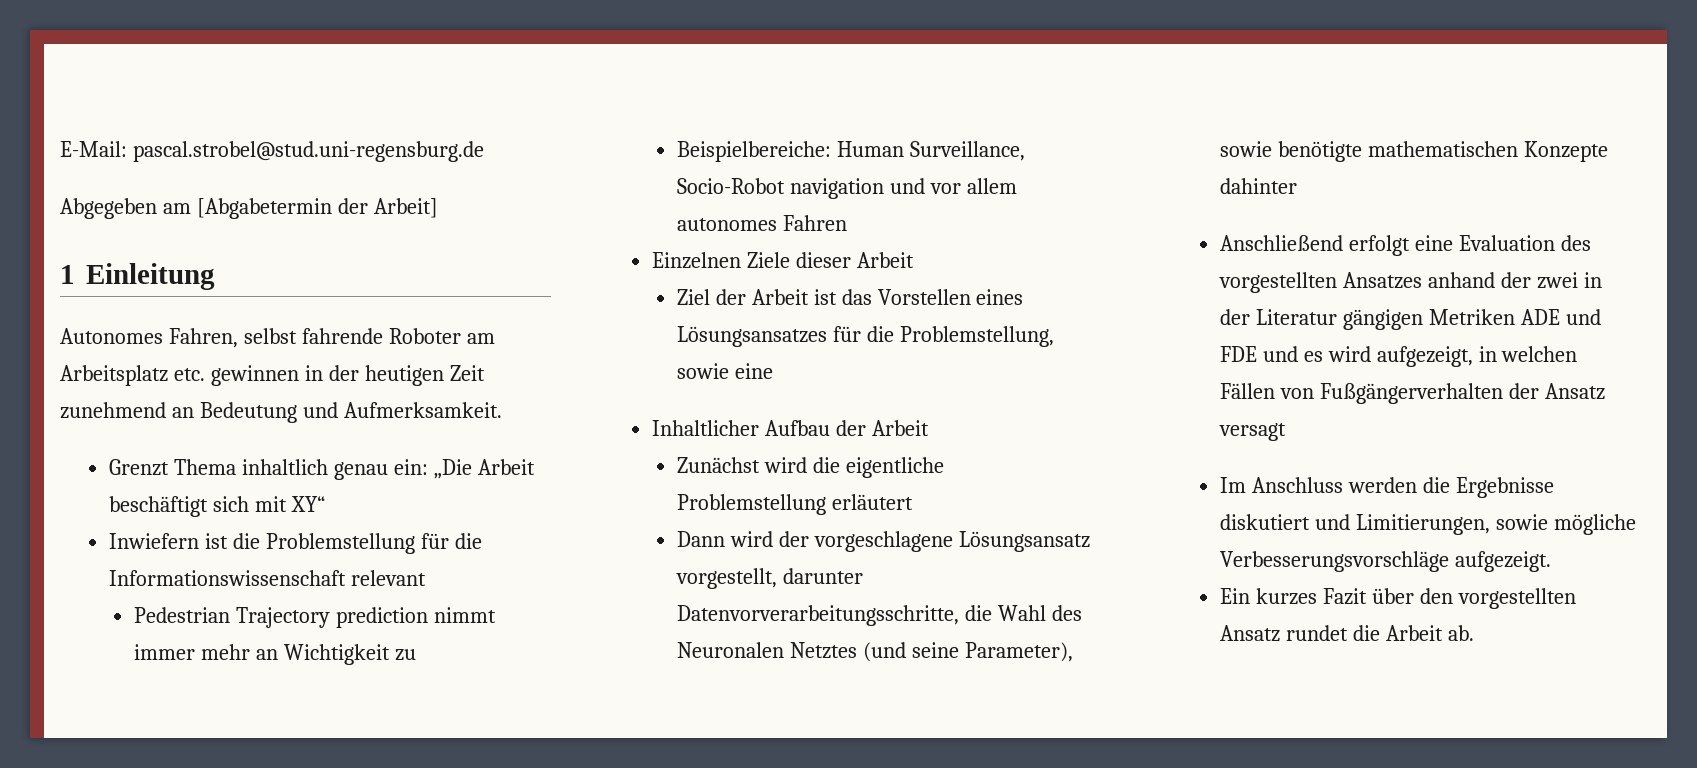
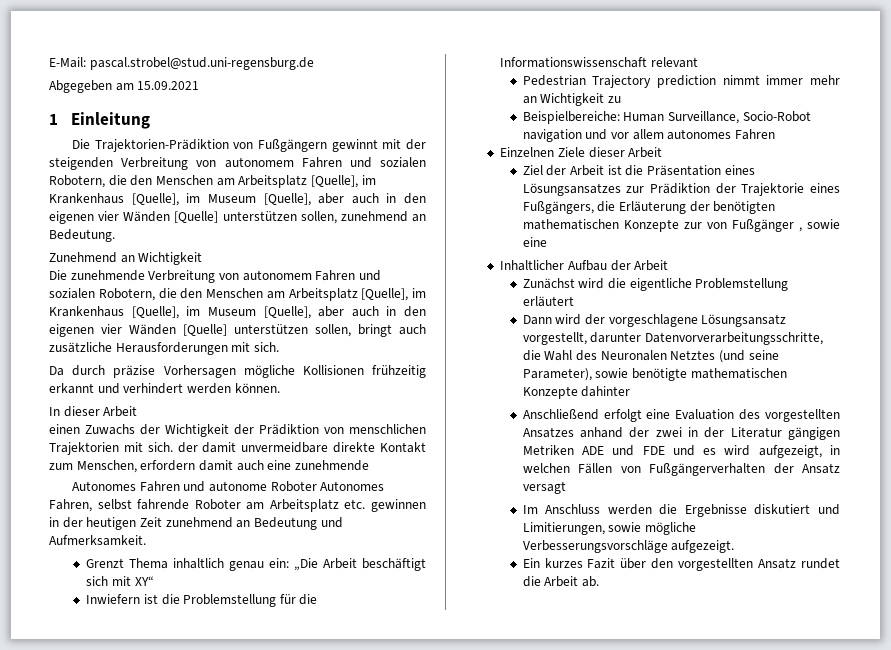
- Abgegeben am [Abgabetermin der Arbeit]
+ Abgegeben am 15.09.2021
- Autonomes Fahren, selbst fahrende Roboter am Arbeitsplatz etc. gewinnen in der heutigen Zeit zunehmend an Bedeutung und Aufmerksamkeit.
+ Die Trajektorien-Prädiktion von Fußgängern gewinnt mit der steigenden Verbreitung von autonomem Fahren und sozialen Robotern, die den Menschen am Arbeitsplatz [Quelle], im Krankenhaus [Quelle], im Museum [Quelle], aber auch in den eigenen vier Wänden [Quelle] unterstützen sollen, zunehmend an Bedeutung.
+ Zunehmend an Wichtigkeit
+ Die zunehmende Verbreitung von autonomem Fahren und sozialen Robotern, die den Menschen am Arbeitsplatz [Quelle], im Krankenhaus [Quelle], im Museum [Quelle], aber auch in den eigenen vier Wänden [Quelle] unterstützen sollen, bringt auch zusätzliche Herausforderungen mit sich.
+ Da durch präzise Vorhersagen mögliche Kollisionen frühzeitig erkannt und verhindert werden können.
+ In dieser Arbeit
+ einen Zuwachs der Wichtigkeit der Prädiktion von menschlichen Trajektorien mit sich. der damit unvermeidbare direkte Kontakt zum Menschen, erfordern damit auch eine zunehmende
+ Autonomes Fahren und autonome Roboter Autonomes Fahren, selbst fahrende Roboter am Arbeitsplatz etc. gewinnen in der heutigen Zeit zunehmend an Bedeutung und Aufmerksamkeit.
- Ziel der Arbeit ist das Vorstellen eines Lösungsansatzes für die Problemstellung, sowie eine
+ Ziel der Arbeit ist die Präsentation eines Lösungsansatzes zur Prädiktion der Trajektorie eines Fußgängers, die Erläuterung der benötigten mathematischen Konzepte zur von Fußgänger , sowie eine

